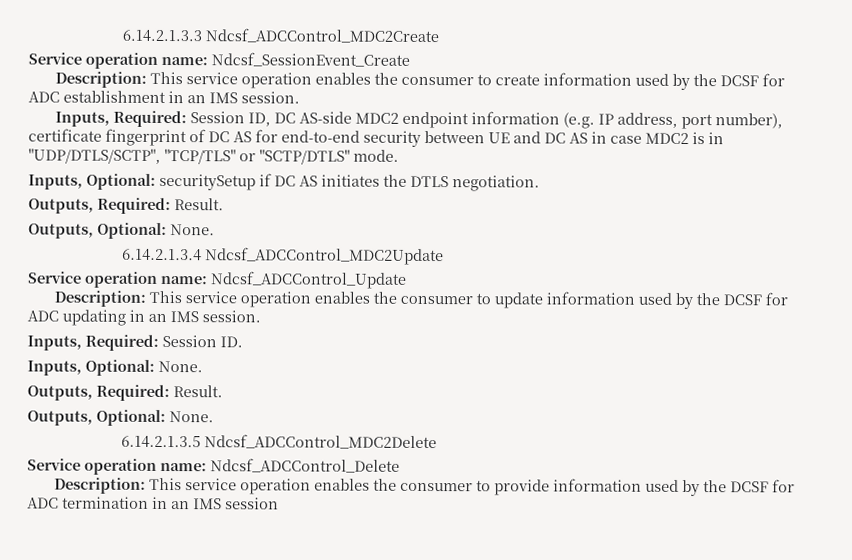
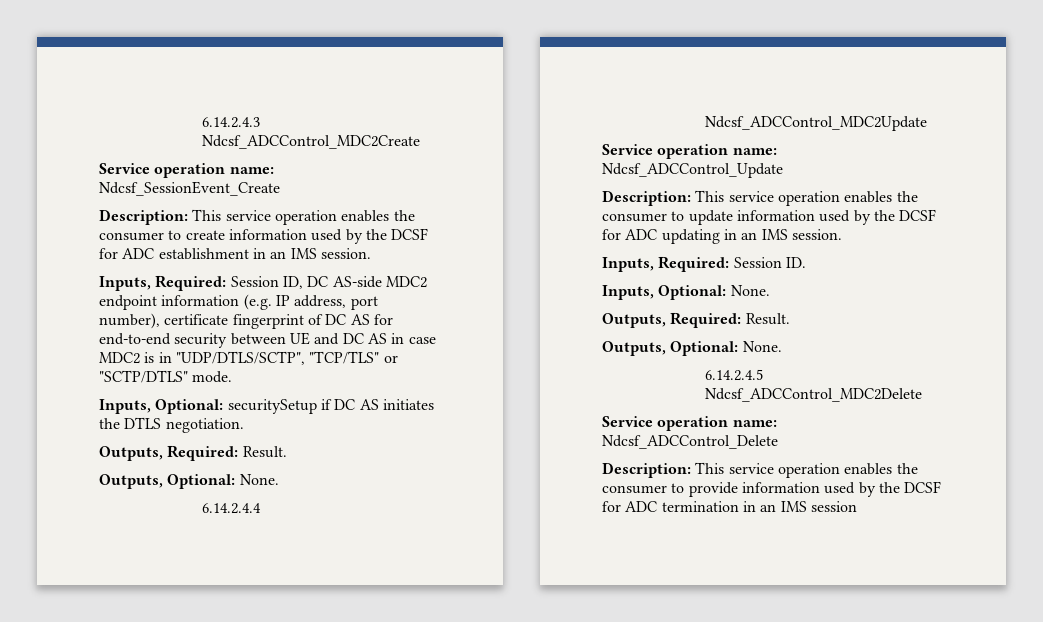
- 6.14.2.1.3.3 Ndcsf_ADCControl_MDC2Create
+ 6.14.2.4.3 Ndcsf_ADCControl_MDC2Create
- 6.14.2.1.3.4 Ndcsf_ADCControl_MDC2Update
+ 6.14.2.4.4 Ndcsf_ADCControl_MDC2Update
- 6.14.2.1.3.5 Ndcsf_ADCControl_MDC2Delete
+ 6.14.2.4.5 Ndcsf_ADCControl_MDC2Delete

